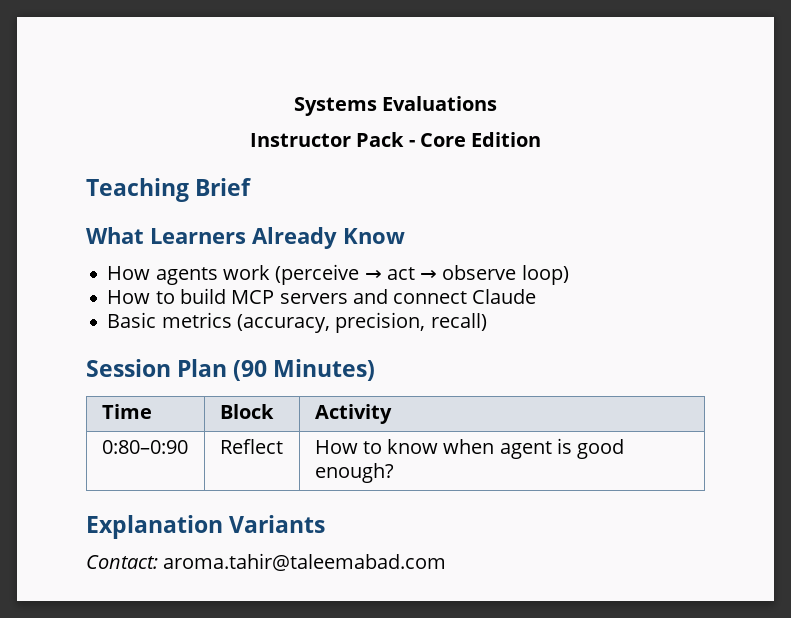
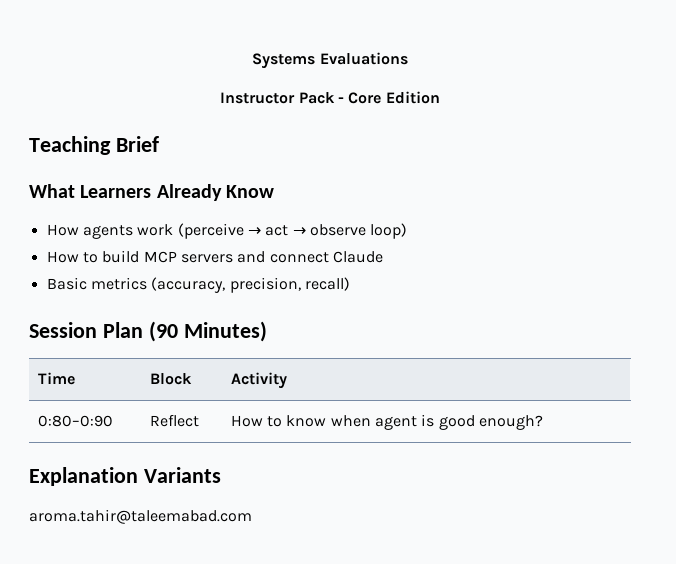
- Contact: aroma.tahir@taleemabad.com
+ aroma.tahir@taleemabad.com

